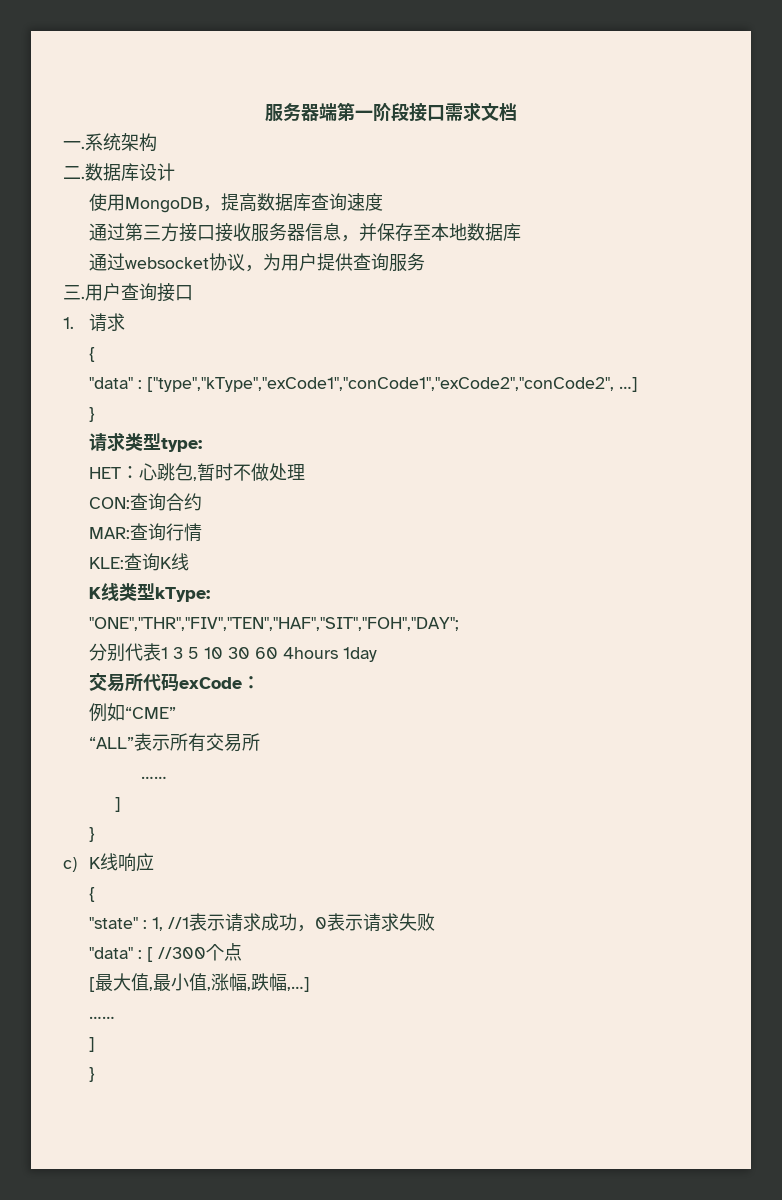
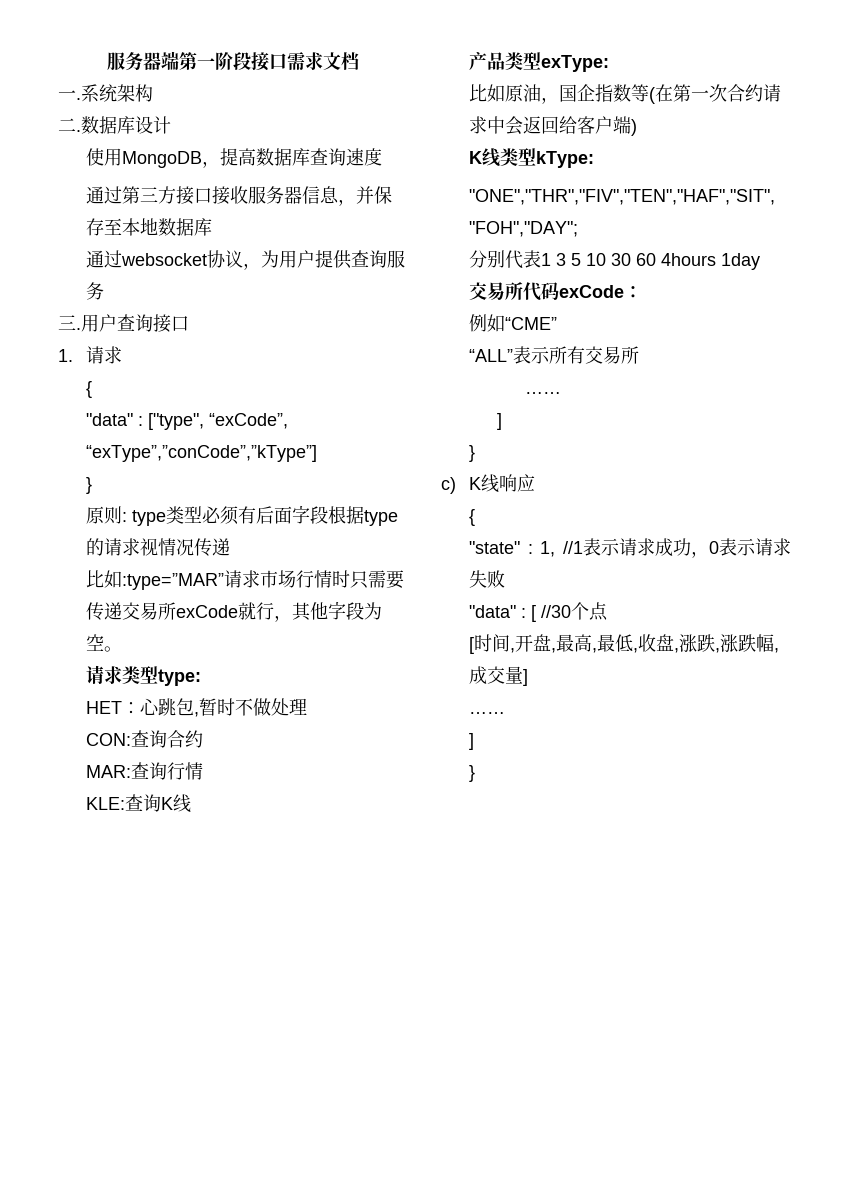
- "data" : ["type","kType","exCode1","conCode1","exCode2","conCode2", …]
+ "data" : ["type", “exCode”, “exType”,”conCode”,”kType”]
  }
+ 原则: type类型必须有后面字段根据type的请求视情况传递
+ 比如:type=”MAR”请求市场行情时只需要传递交易所exCode就行，其他字段为空。
+ 产品类型exType:
+ 比如原油，国企指数等(在第一次合约请求中会返回给客户端)
- "data" : [ //300个点
+ "data" : [ //30个点
- [最大值,最小值,涨幅,跌幅,…]
+ [时间,开盘,最高,最低,收盘,涨跌,涨跌幅,成交量]

